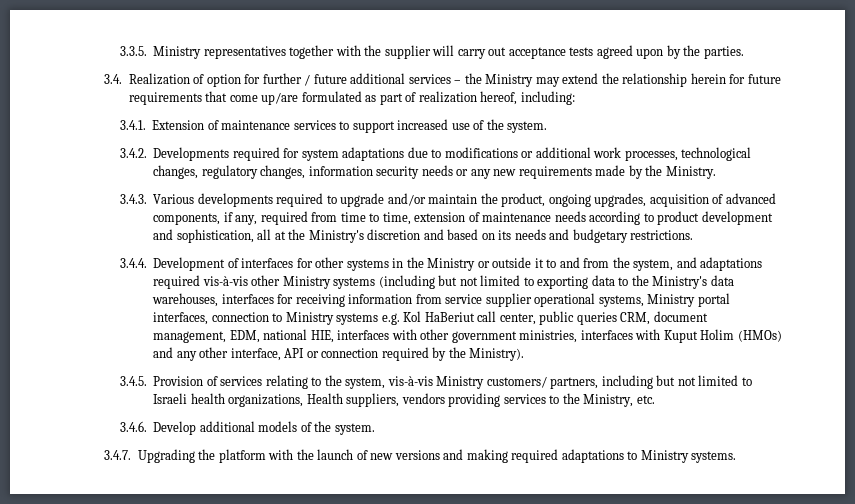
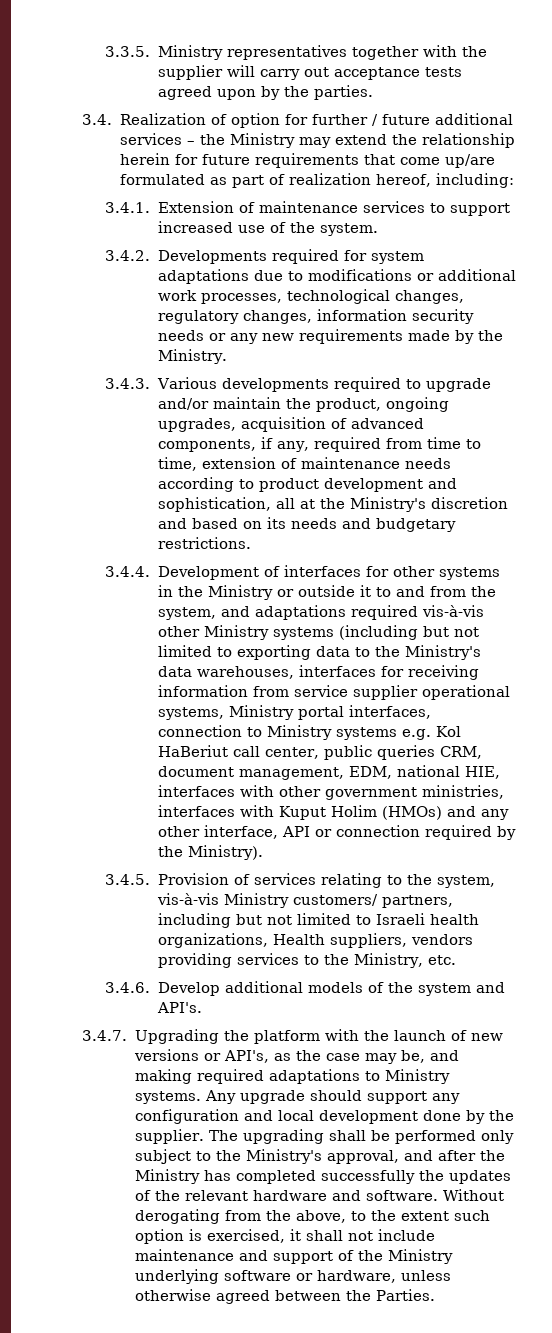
- 3.4.6. Develop additional models of the system.
+ 3.4.6. Develop additional models of the system and API's.
- 3.4.7. Upgrading the platform with the launch of new versions and making required adaptations to Ministry systems.
+ 3.4.7. Upgrading the platform with the launch of new versions or API's, as the case may be, and making required adaptations to Ministry systems.
+ Any upgrade should support any configuration and local development done by the supplier. The upgrading shall be performed only subject to the Ministry's approval, and after the Ministry has completed successfully the updates of the relevant hardware and software. Without derogating from the above, to the extent such option is exercised, it shall not include maintenance and support of the Ministry underlying software or hardware, unless otherwise agreed between the Parties.

